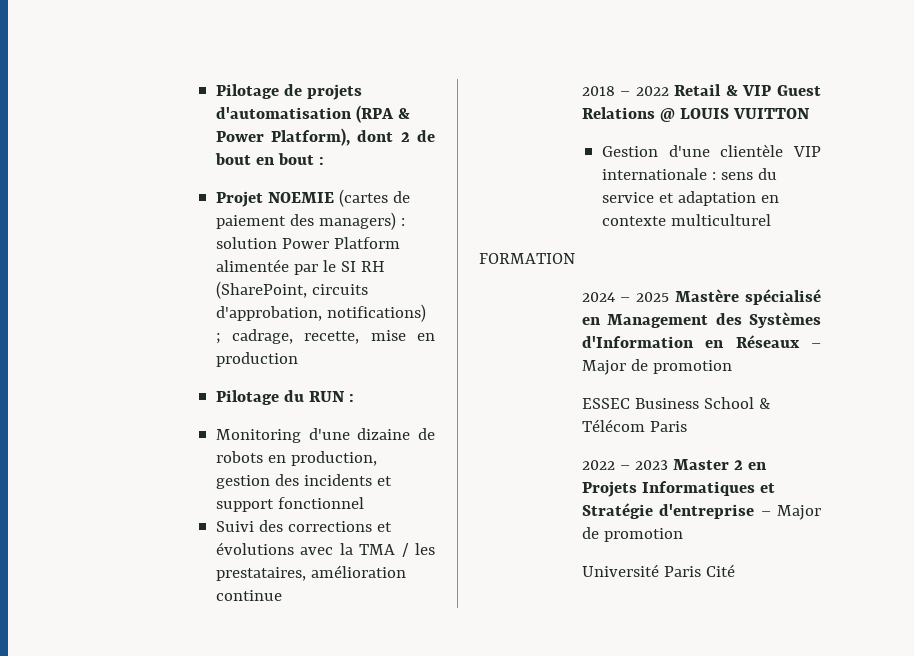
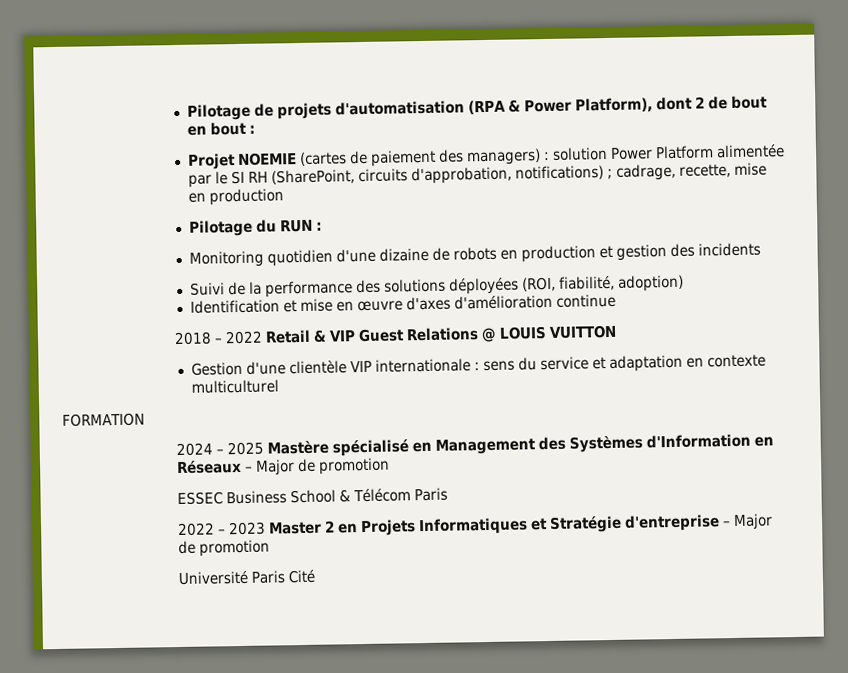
- Monitoring d'une dizaine de robots en production, gestion des incidents et support fonctionnel
- Suivi des corrections et évolutions avec la TMA / les prestataires, amélioration continue
+ Monitoring quotidien d'une dizaine de robots en production et gestion des incidents
+ Suivi de la performance des solutions déployées (ROI, fiabilité, adoption)
+ Identification et mise en œuvre d'axes d'amélioration continue

